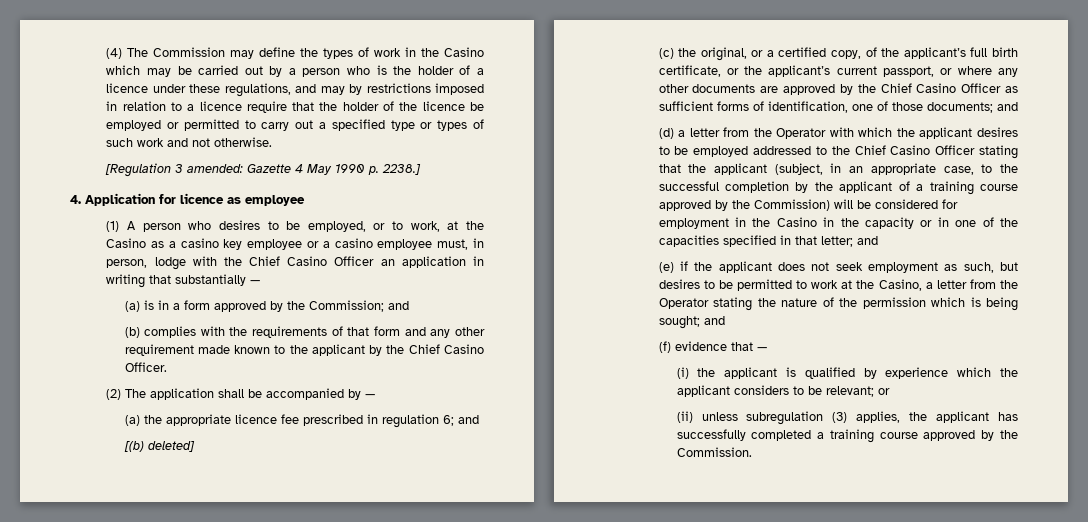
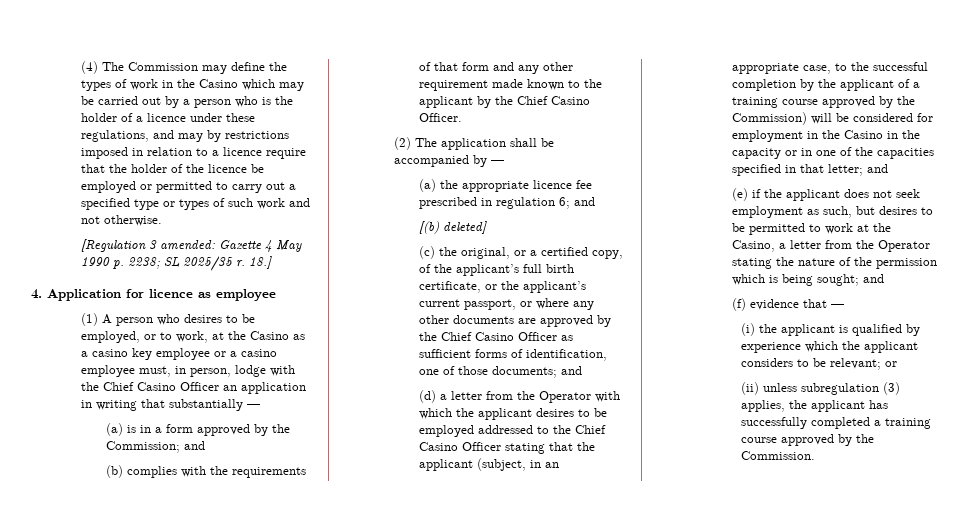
- [Regulation 3 amended: Gazette 4 May 1990 p. 2238.]
+ [Regulation 3 amended: Gazette 4 May 1990 p. 2238; SL 2025/35 r. 18.]

